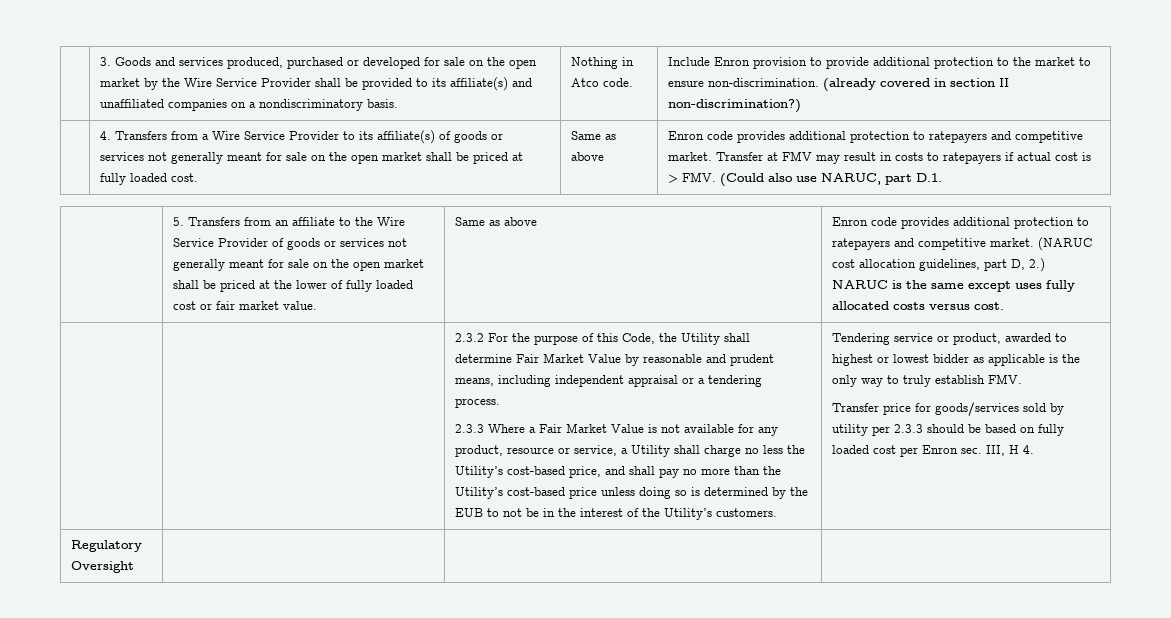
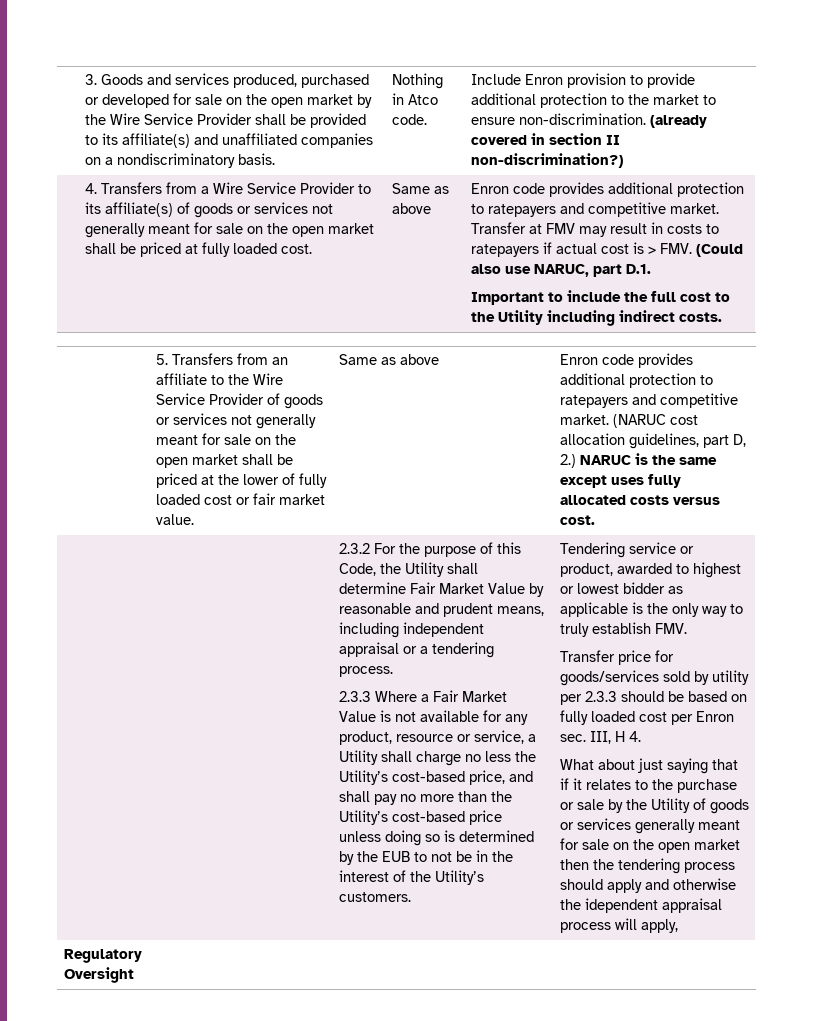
+ Important to include the full cost to the Utility including indirect costs.
+ What about just saying that if it relates to the purchase or sale by the Utility of goods or services generally meant for sale on the open market then the tendering process should apply and otherwise the idependent appraisal process will apply,

